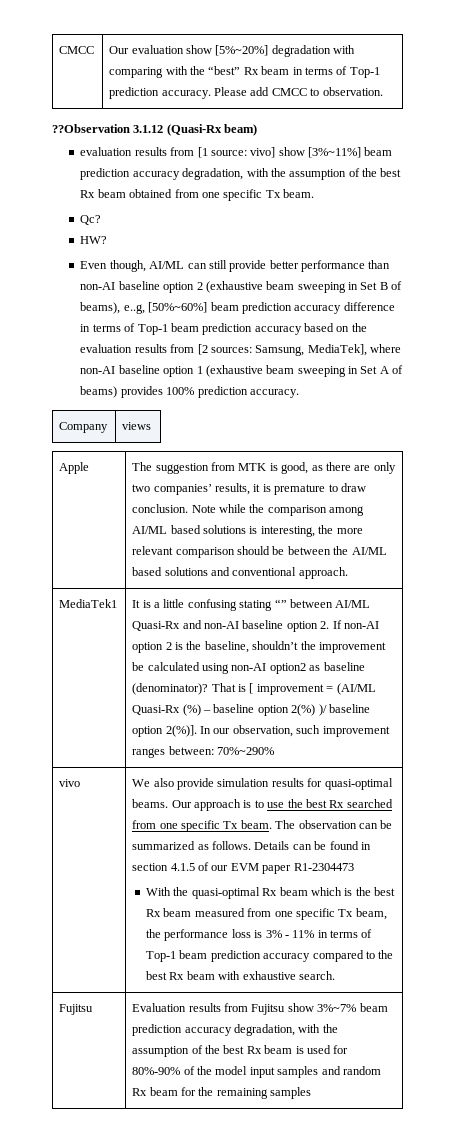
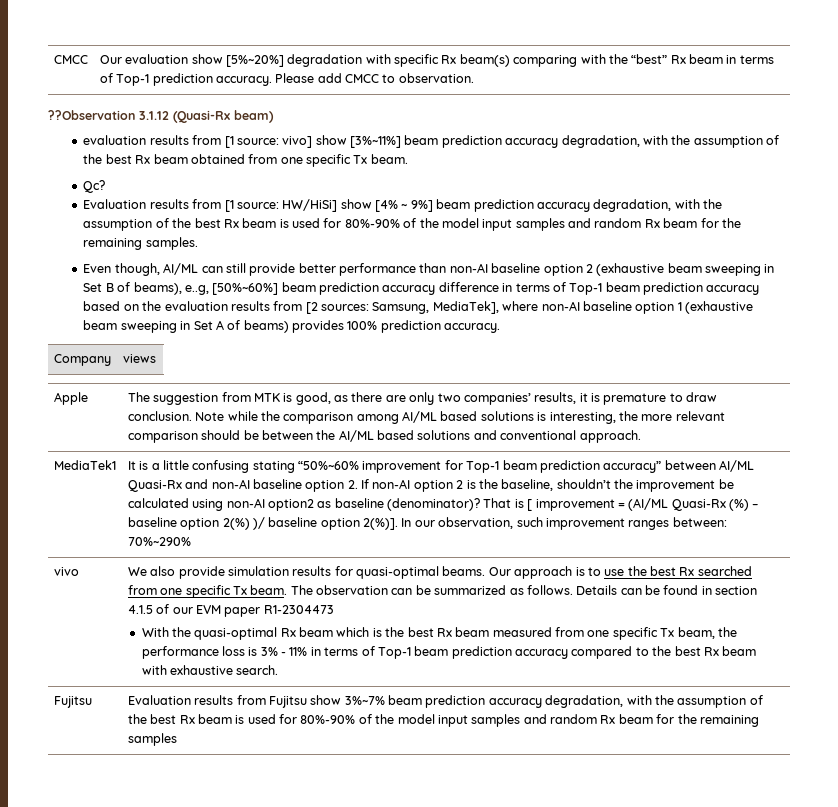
- CMCC | Our evaluation show [5%~20%] degradation with comparing with the “best” Rx beam in terms of Top-1 prediction accuracy. Please add CMCC to observation.
+ CMCC | Our evaluation show [5%~20%] degradation with specific Rx beam(s) comparing with the “best” Rx beam in terms of Top-1 prediction accuracy. Please add CMCC to observation.
- HW?
+ Evaluation results from [1 source: HW/HiSi] show [4% ~ 9%] beam prediction accuracy degradation, with the assumption of the best Rx beam is used for 80%-90% of the model input samples and random Rx beam for the remaining samples.
- It is a little confusing stating “” between AI/ML Quasi-Rx and non-AI baseline option 2. If non-AI option 2 is the baseline, shouldn’t the improvement be calculated using non-AI option2 as baseline (denominator)?
+ It is a little confusing stating “50%~60% improvement for Top-1 beam prediction accuracy” between AI/ML Quasi-Rx and non-AI baseline option 2. If non-AI option 2 is the baseline, shouldn’t the improvement be calculated using non-AI option2 as baseline (denominator)?

